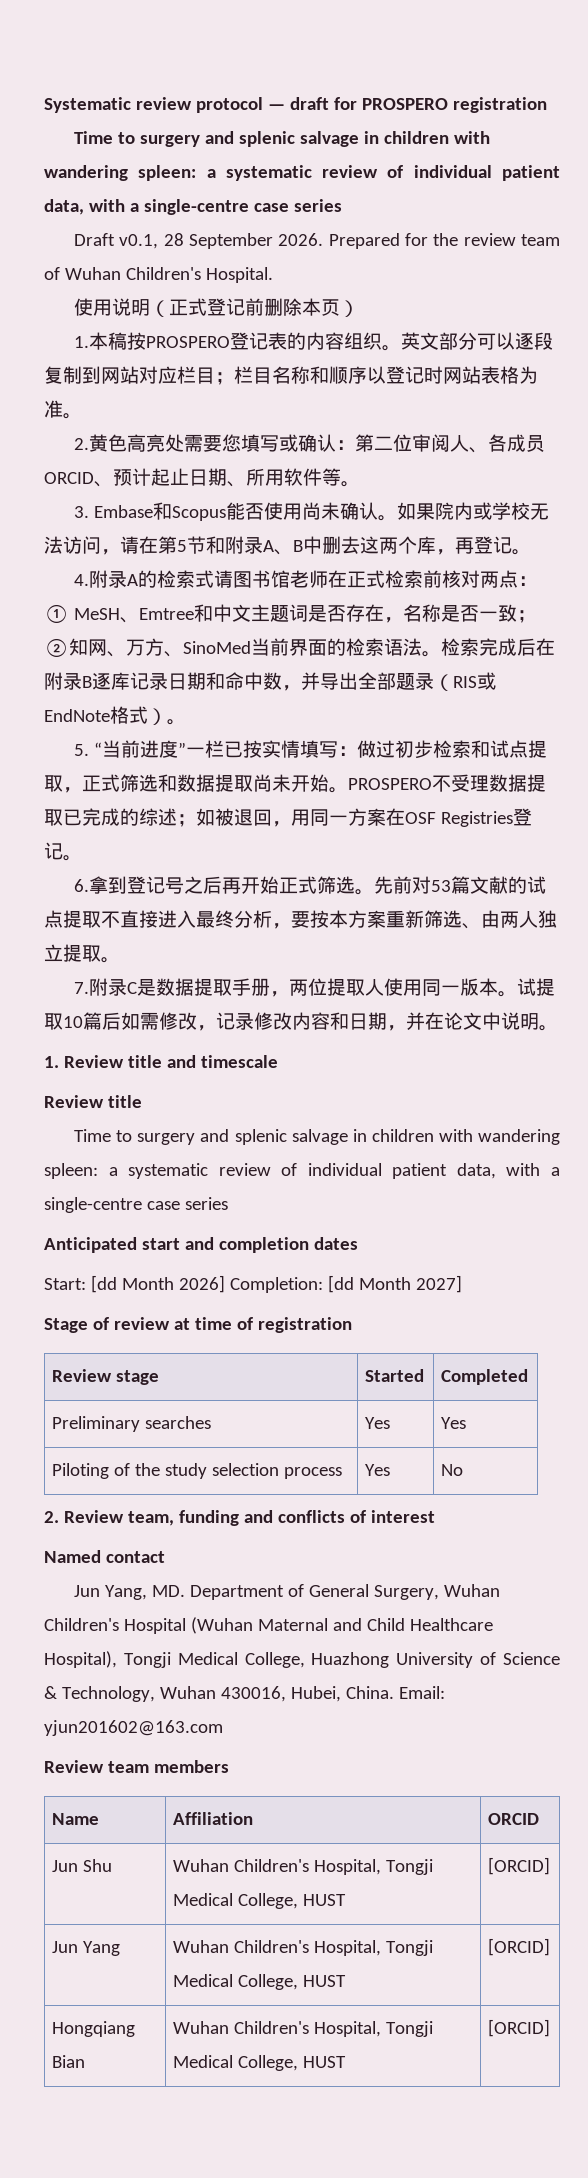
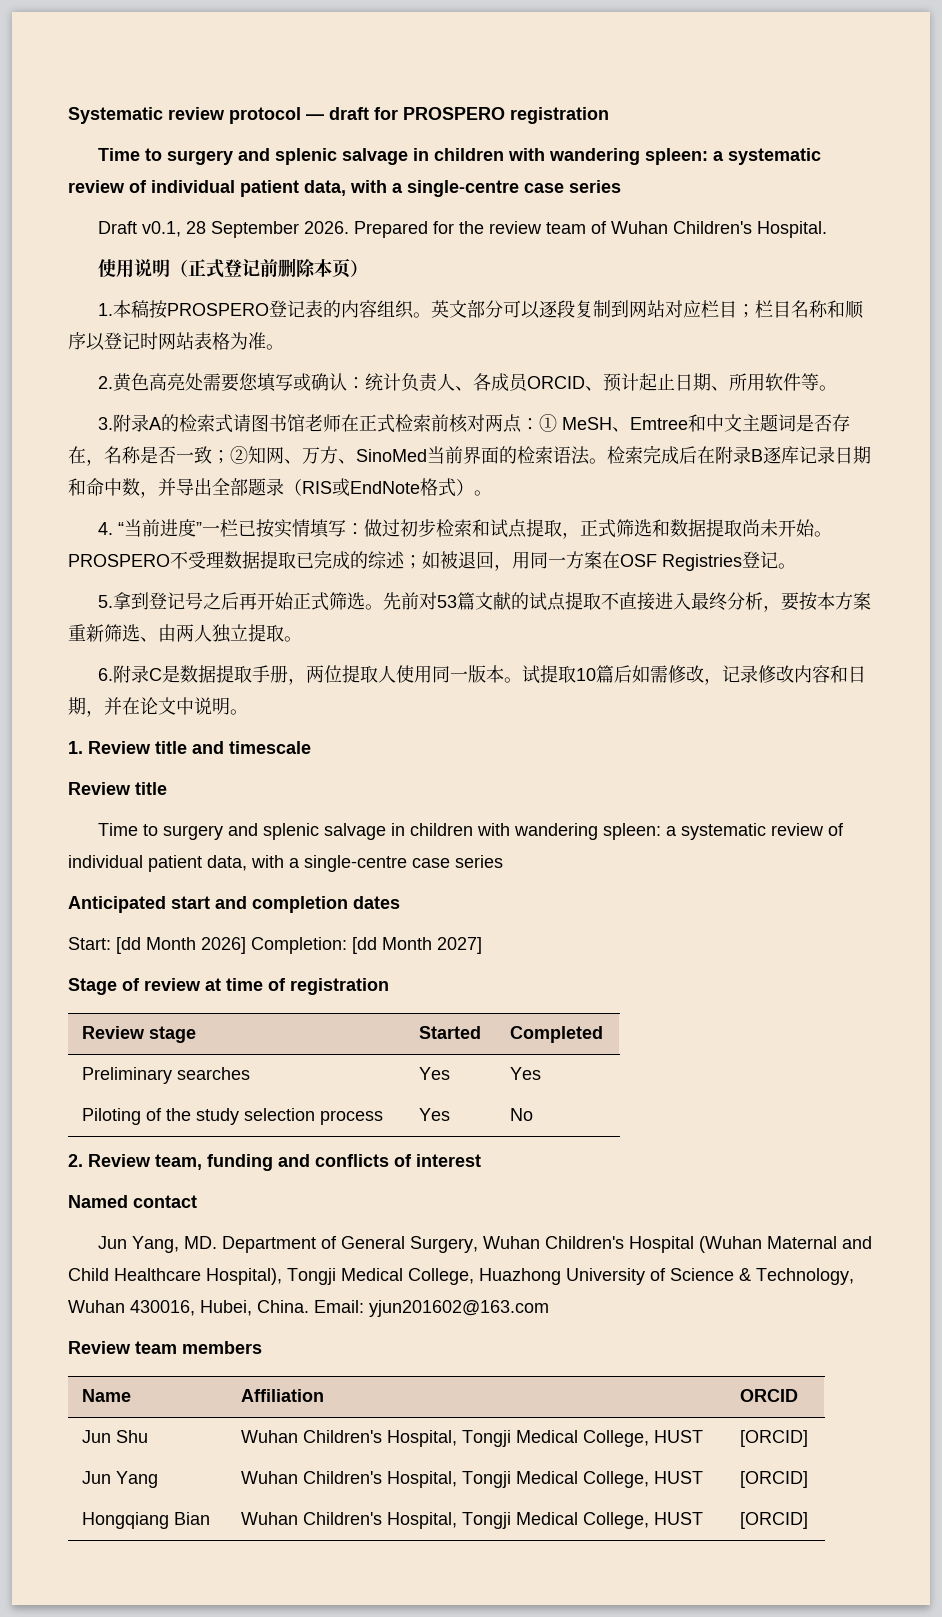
- 2.黄色高亮处需要您填写或确认：第二位审阅人、各成员ORCID、预计起止日期、所用软件等。
+ 2.黄色高亮处需要您填写或确认：统计负责人、各成员ORCID、预计起止日期、所用软件等。
- 3. Embase和Scopus能否使用尚未确认。如果院内或学校无法访问，请在第5节和附录A、B中删去这两个库，再登记。
- 4.附录A的检索式请图书馆老师在正式检索前核对两点：① MeSH、Emtree和中文主题词是否存在，名称是否一致；②知网、万方、SinoMed当前界面的检索语法。
+ 3.附录A的检索式请图书馆老师在正式检索前核对两点：① MeSH、Emtree和中文主题词是否存在，名称是否一致；②知网、万方、SinoMed当前界面的检索语法。
- 5. “当前进度”一栏已按实情填写：做过初步检索和试点提取，正式筛选和数据提取尚未开始。
+ 4. “当前进度”一栏已按实情填写：做过初步检索和试点提取，正式筛选和数据提取尚未开始。
- 6.拿到登记号之后再开始正式筛选。
+ 5.拿到登记号之后再开始正式筛选。
- 7.附录C是数据提取手册，两位提取人使用同一版本。
+ 6.附录C是数据提取手册，两位提取人使用同一版本。

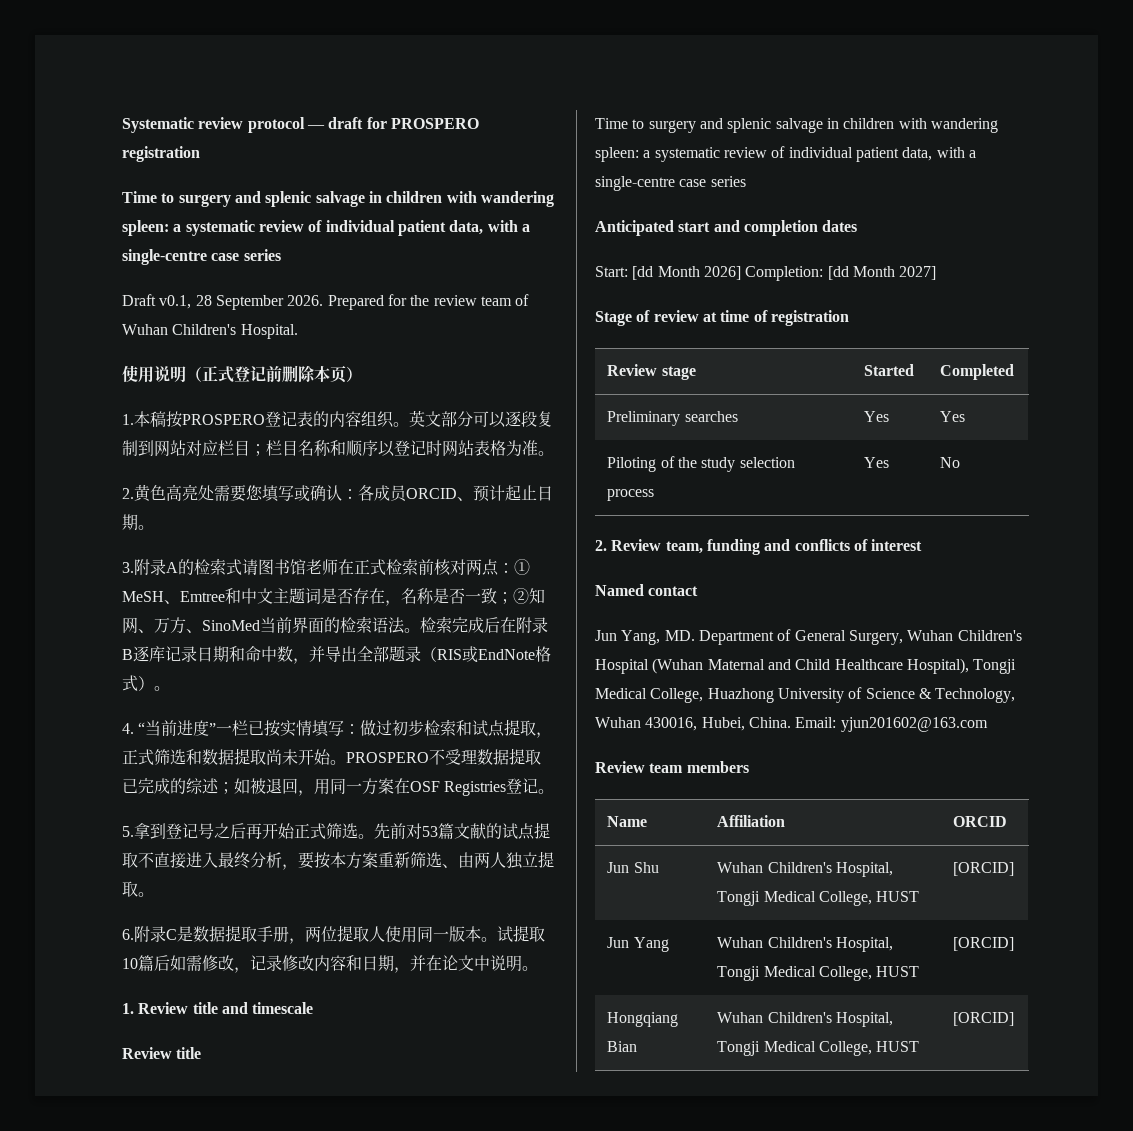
- 2.黄色高亮处需要您填写或确认：统计负责人、各成员ORCID、预计起止日期、所用软件等。
+ 2.黄色高亮处需要您填写或确认：各成员ORCID、预计起止日期。

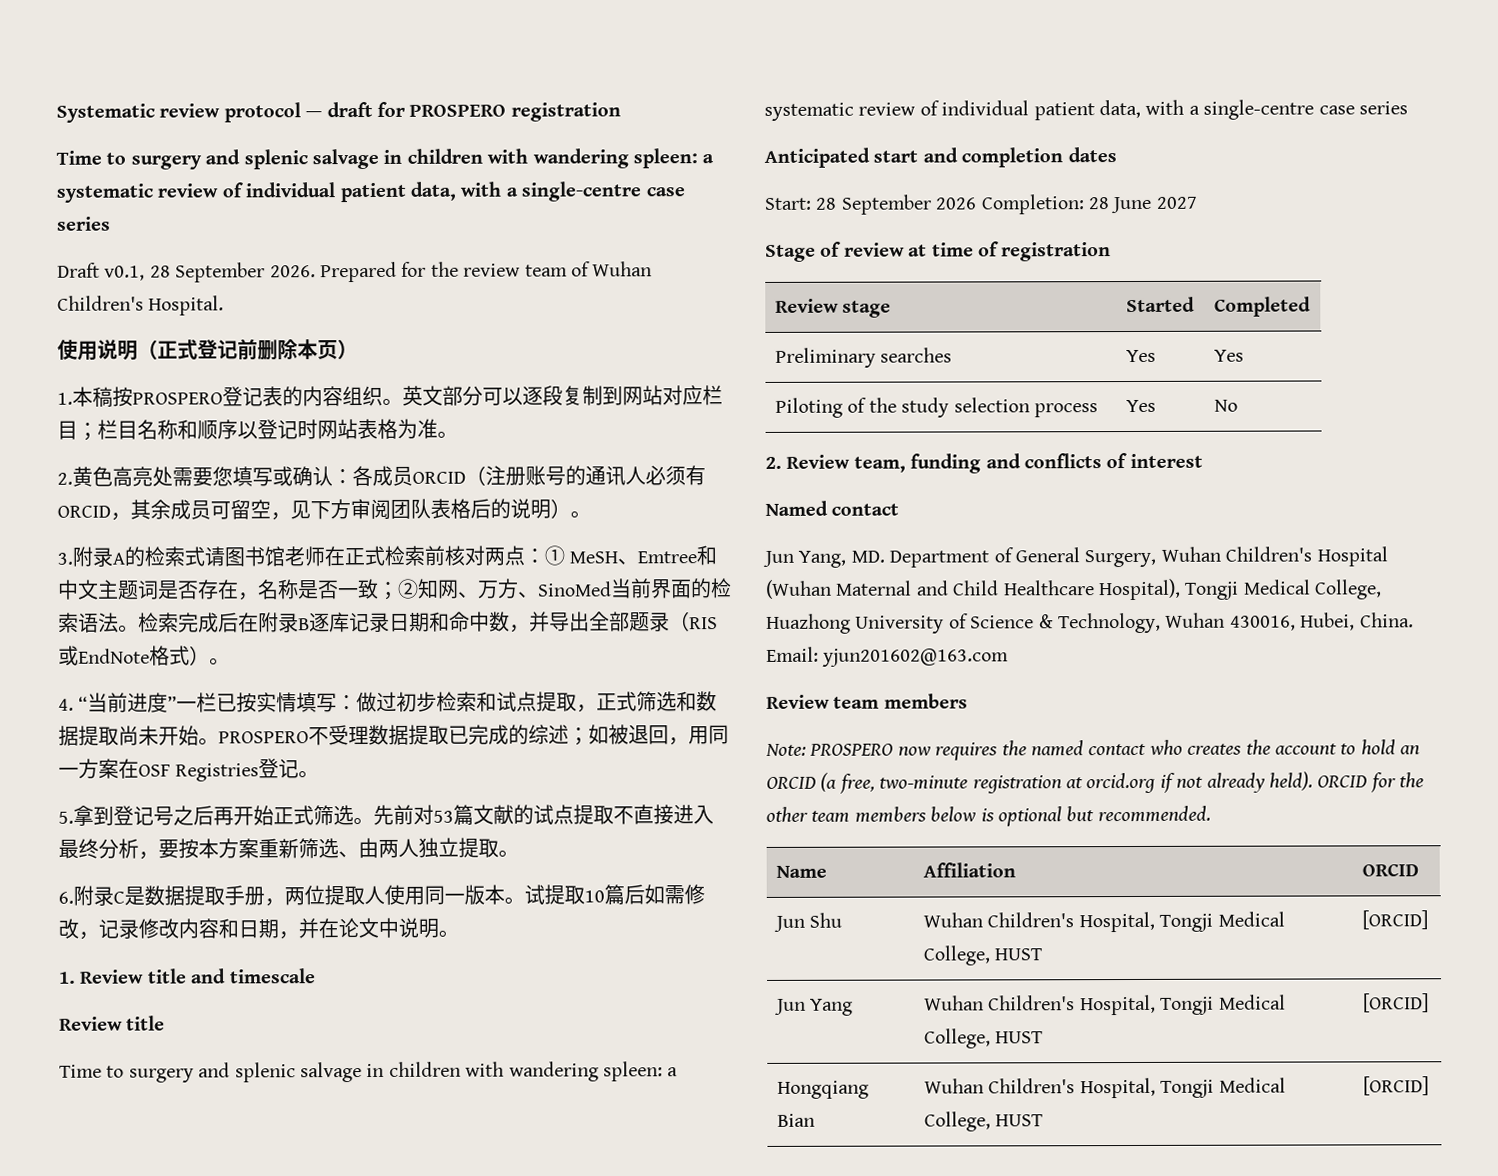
- 2.黄色高亮处需要您填写或确认：各成员ORCID、预计起止日期。
+ 2.黄色高亮处需要您填写或确认：各成员ORCID（注册账号的通讯人必须有ORCID，其余成员可留空，见下方审阅团队表格后的说明）。
- Start: [dd Month 2026] Completion: [dd Month 2027]
+ Start: 28 September 2026 Completion: 28 June 2027
+ Note: PROSPERO now requires the named contact who creates the account to hold an ORCID (a free, two-minute registration at orcid.org if not already held). ORCID for the other team members below is optional but recommended.

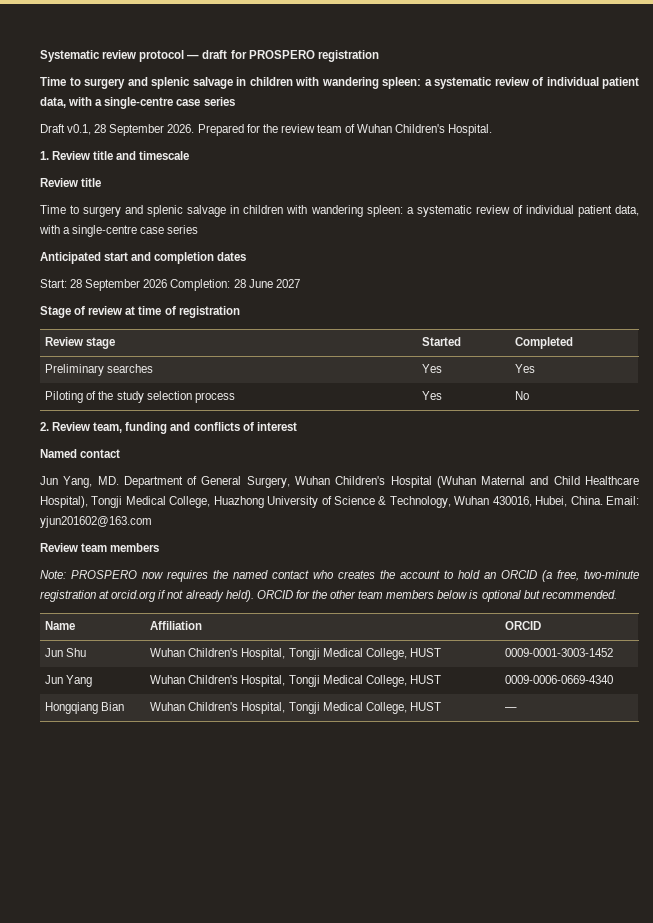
- 使用说明（正式登记前删除本页）
- 1.本稿按PROSPERO登记表的内容组织。英文部分可以逐段复制到网站对应栏目；栏目名称和顺序以登记时网站表格为准。
- 2.黄色高亮处需要您填写或确认：各成员ORCID（注册账号的通讯人必须有ORCID，其余成员可留空，见下方审阅团队表格后的说明）。
- 3.附录A的检索式请图书馆老师在正式检索前核对两点：① MeSH、Emtree和中文主题词是否存在，名称是否一致；②知网、万方、SinoMed当前界面的检索语法。检索完成后在附录B逐库记录日期和命中数，并导出全部题录（RIS或EndNote格式）。
- 4. “当前进度”一栏已按实情填写：做过初步检索和试点提取，正式筛选和数据提取尚未开始。PROSPERO不受理数据提取已完成的综述；如被退回，用同一方案在OSF Registries登记。
- 5.拿到登记号之后再开始正式筛选。先前对53篇文献的试点提取不直接进入最终分析，要按本方案重新筛选、由两人独立提取。
- 6.附录C是数据提取手册，两位提取人使用同一版本。试提取10篇后如需修改，记录修改内容和日期，并在论文中说明。
- Jun Shu | Wuhan Children's Hospital, Tongji Medical College, HUST | [ORCID]
+ Jun Shu | Wuhan Children's Hospital, Tongji Medical College, HUST | 0009-0001-3003-1452
- Jun Yang | Wuhan Children's Hospital, Tongji Medical College, HUST | [ORCID]
+ Jun Yang | Wuhan Children's Hospital, Tongji Medical College, HUST | 0009-0006-0669-4340
- Hongqiang Bian | Wuhan Children's Hospital, Tongji Medical College, HUST | [ORCID]
+ Hongqiang Bian | Wuhan Children's Hospital, Tongji Medical College, HUST | —

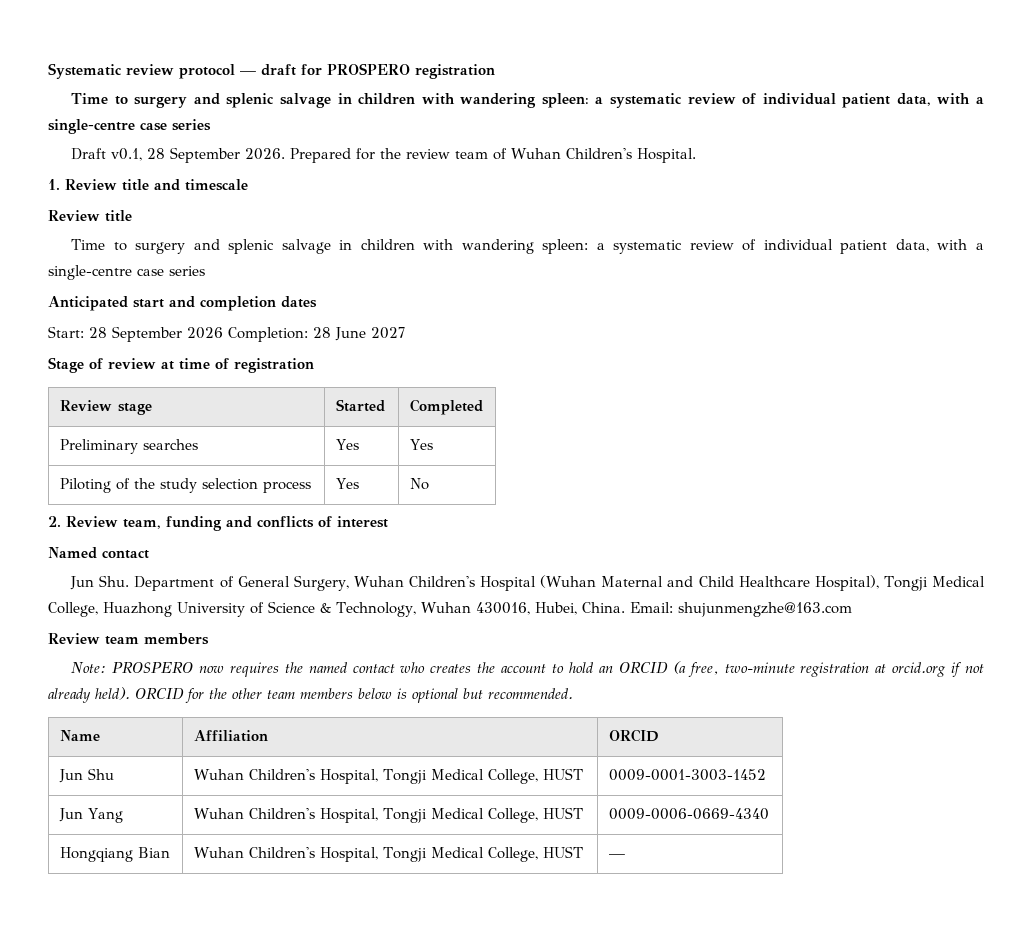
- Jun Yang, MD. Department of General Surgery, Wuhan Children's Hospital (Wuhan Maternal and Child Healthcare Hospital), Tongji Medical College, Huazhong University of Science & Technology, Wuhan 430016, Hubei, China.
+ Jun Shu. Department of General Surgery, Wuhan Children's Hospital (Wuhan Maternal and Child Healthcare Hospital), Tongji Medical College, Huazhong University of Science & Technology, Wuhan 430016, Hubei, China.
- Email: yjun201602@163.com
+ Email: shujunmengzhe@163.com

